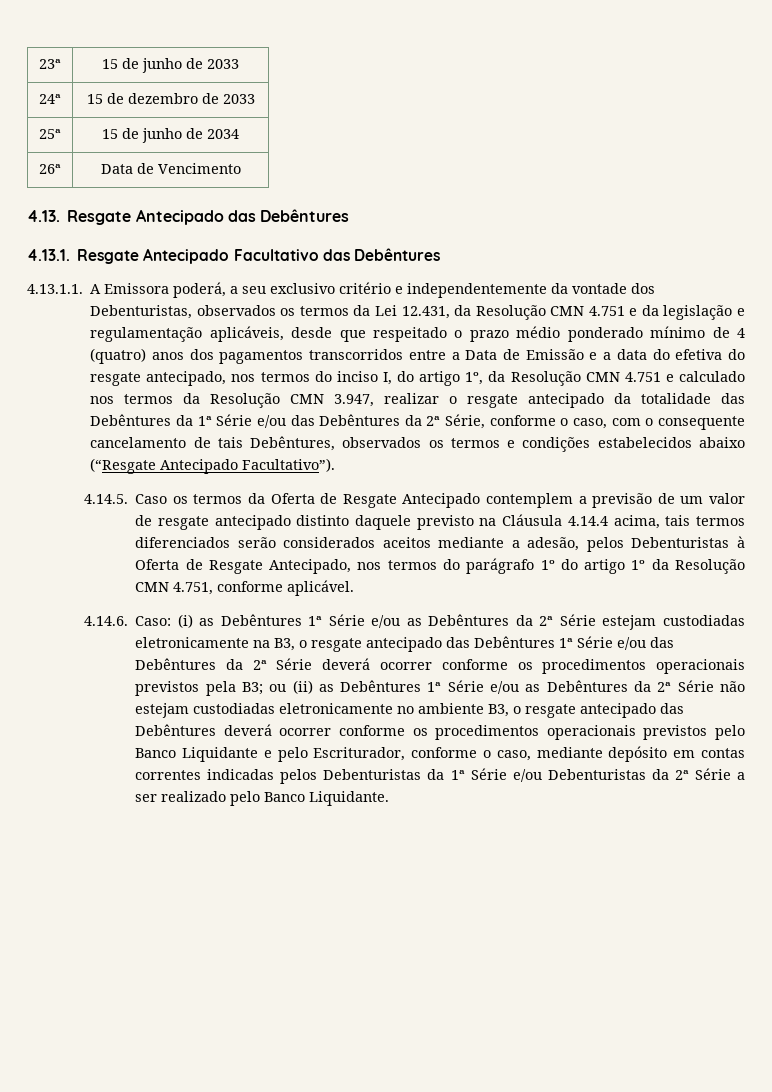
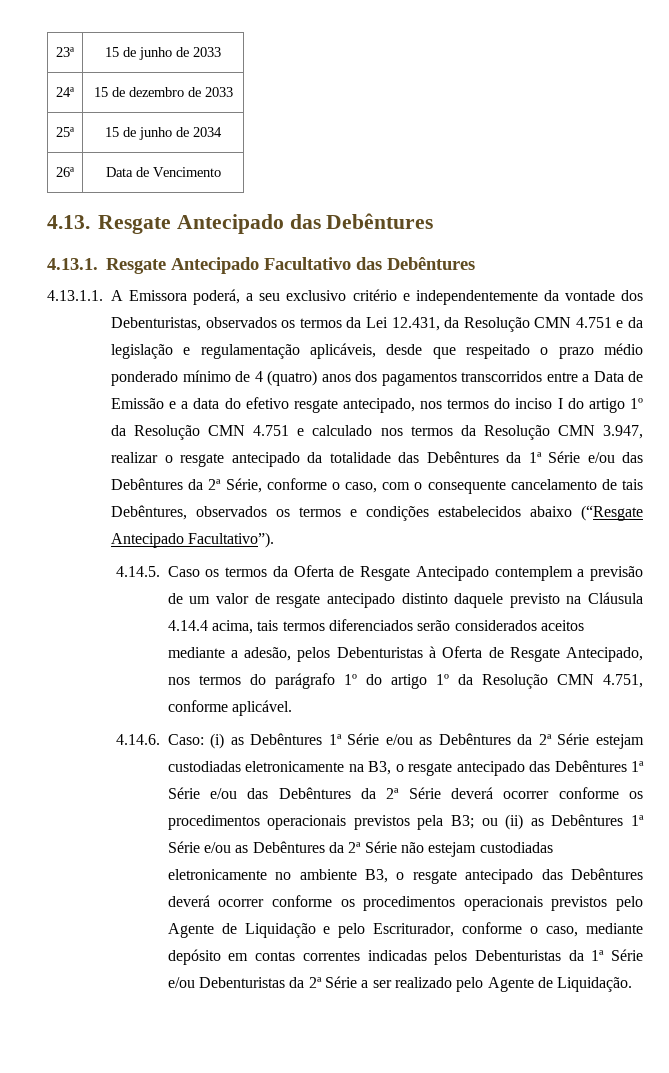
- 4.13.1.1. A Emissora poderá, a seu exclusivo critério e independentemente da vontade dos Debenturistas, observados os termos da Lei 12.431, da Resolução CMN 4.751 e da legislação e regulamentação aplicáveis, desde que respeitado o prazo médio ponderado mínimo de 4 (quatro) anos dos pagamentos transcorridos entre a Data de Emissão e a data do efetiva do resgate antecipado, nos termos do inciso I, do artigo 1º, da Resolução CMN 4.751 e calculado nos termos da Resolução CMN 3.947, realizar o resgate antecipado da totalidade das Debêntures da 1ª Série e/ou das Debêntures da 2ª Série, conforme o caso, com o consequente cancelamento de tais Debêntures, observados os termos e condições estabelecidos abaixo (“Resgate Antecipado Facultativo”).
+ 4.13.1.1. A Emissora poderá, a seu exclusivo critério e independentemente da vontade dos Debenturistas, observados os termos da Lei 12.431, da Resolução CMN 4.751 e da legislação e regulamentação aplicáveis, desde que respeitado o prazo médio ponderado mínimo de 4 (quatro) anos dos pagamentos transcorridos entre a Data de Emissão e a data do efetivo resgate antecipado, nos termos do inciso I do artigo 1º da Resolução CMN 4.751 e calculado nos termos da Resolução CMN 3.947, realizar o resgate antecipado da totalidade das Debêntures da 1ª Série e/ou das Debêntures da 2ª Série, conforme o caso, com o consequente cancelamento de tais Debêntures, observados os termos e condições estabelecidos abaixo (“Resgate Antecipado Facultativo”).
- ou (ii) as Debêntures 1ª Série e/ou as Debêntures da 2ª Série não estejam custodiadas eletronicamente no ambiente B3, o resgate antecipado das Debêntures deverá ocorrer conforme os procedimentos operacionais previstos pelo Banco Liquidante e pelo Escriturador, conforme o caso, mediante depósito em contas correntes indicadas pelos Debenturistas da 1ª Série e/ou Debenturistas da 2ª Série a ser realizado pelo Banco Liquidante.
+ ou (ii) as Debêntures 1ª Série e/ou as Debêntures da 2ª Série não estejam custodiadas eletronicamente no ambiente B3, o resgate antecipado das Debêntures deverá ocorrer conforme os procedimentos operacionais previstos pelo Agente de Liquidação e pelo Escriturador, conforme o caso, mediante depósito em contas correntes indicadas pelos Debenturistas da 1ª Série e/ou Debenturistas da 2ª Série a ser realizado pelo Agente de Liquidação.

